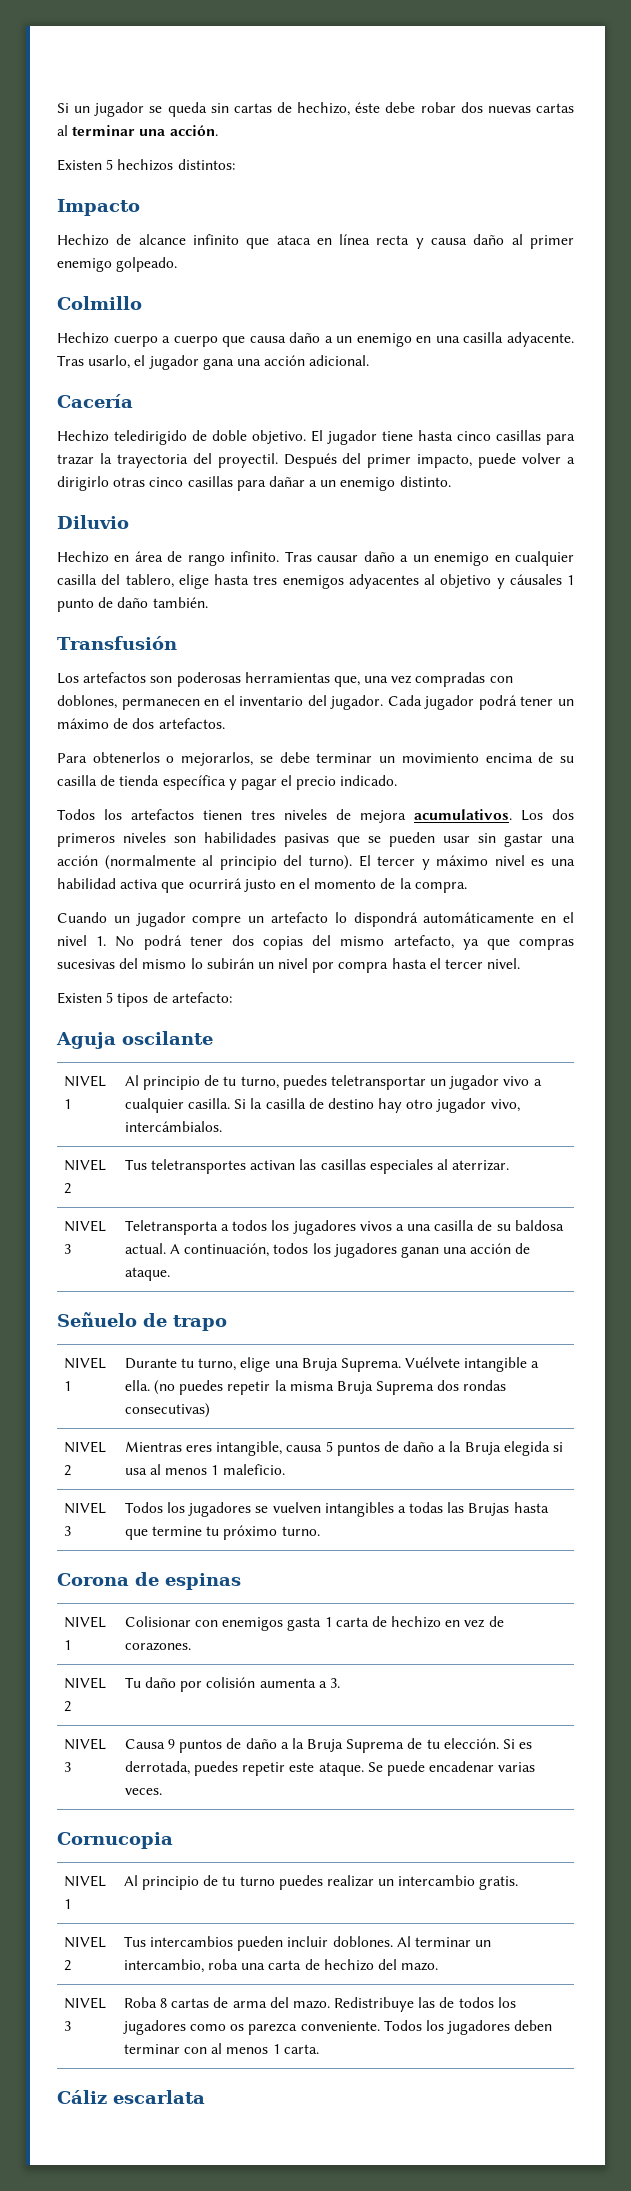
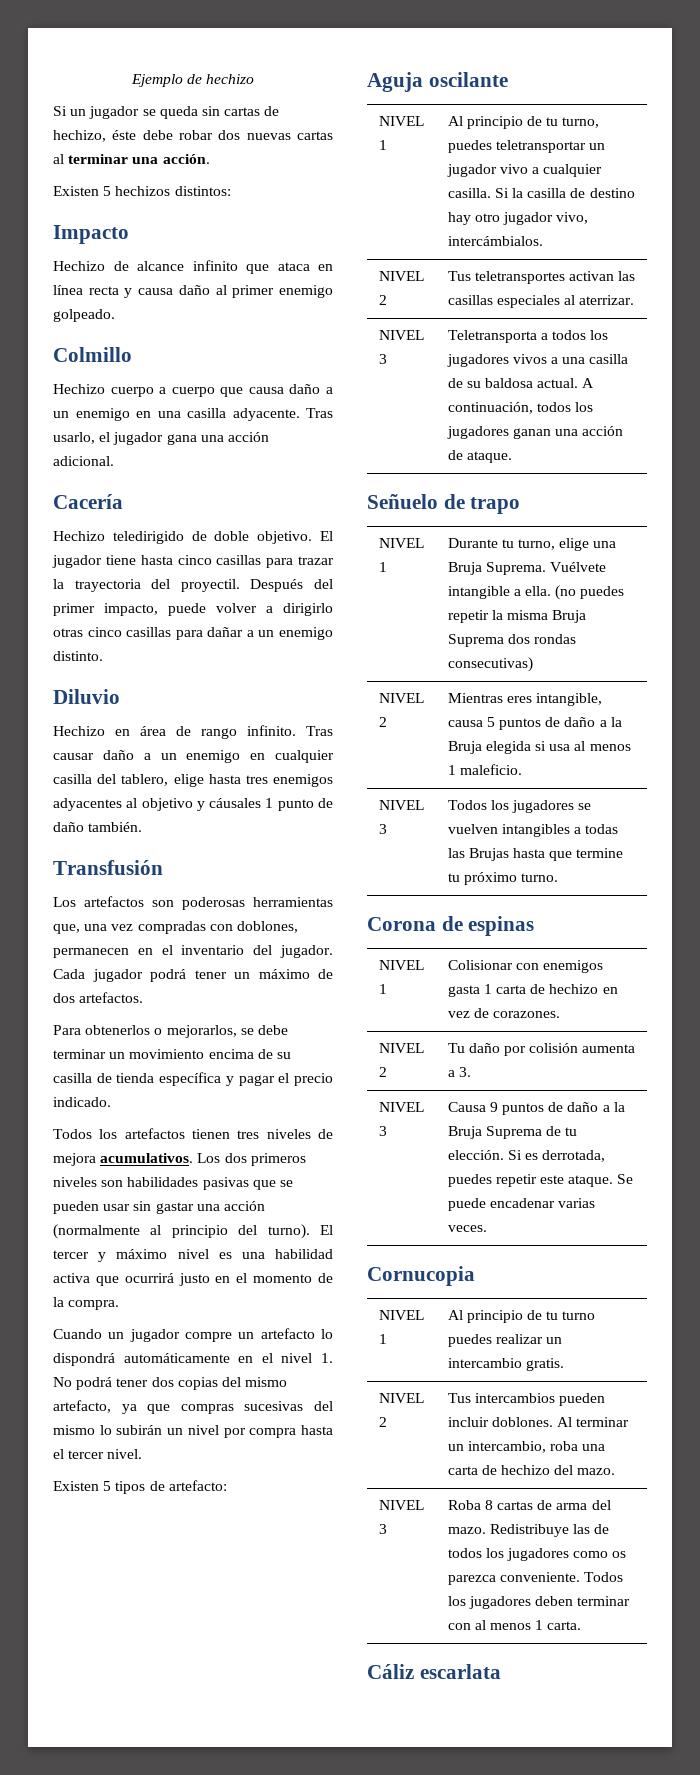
+ Ejemplo de hechizo

